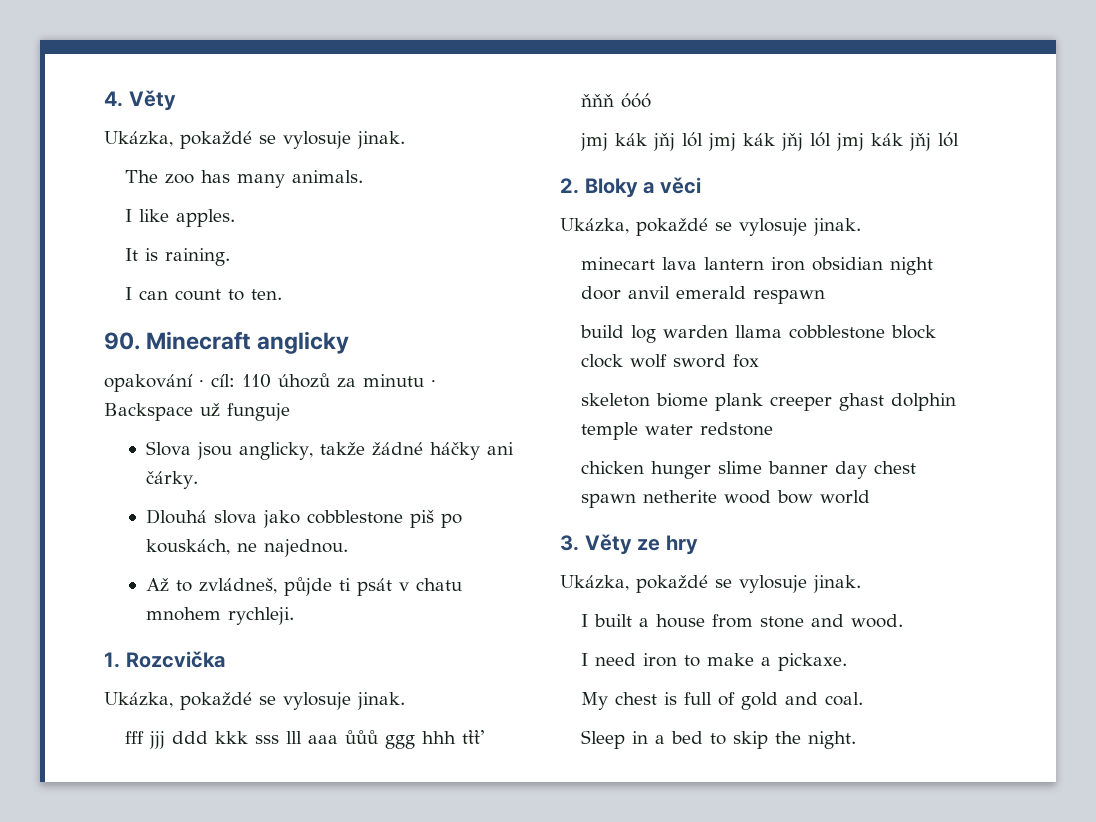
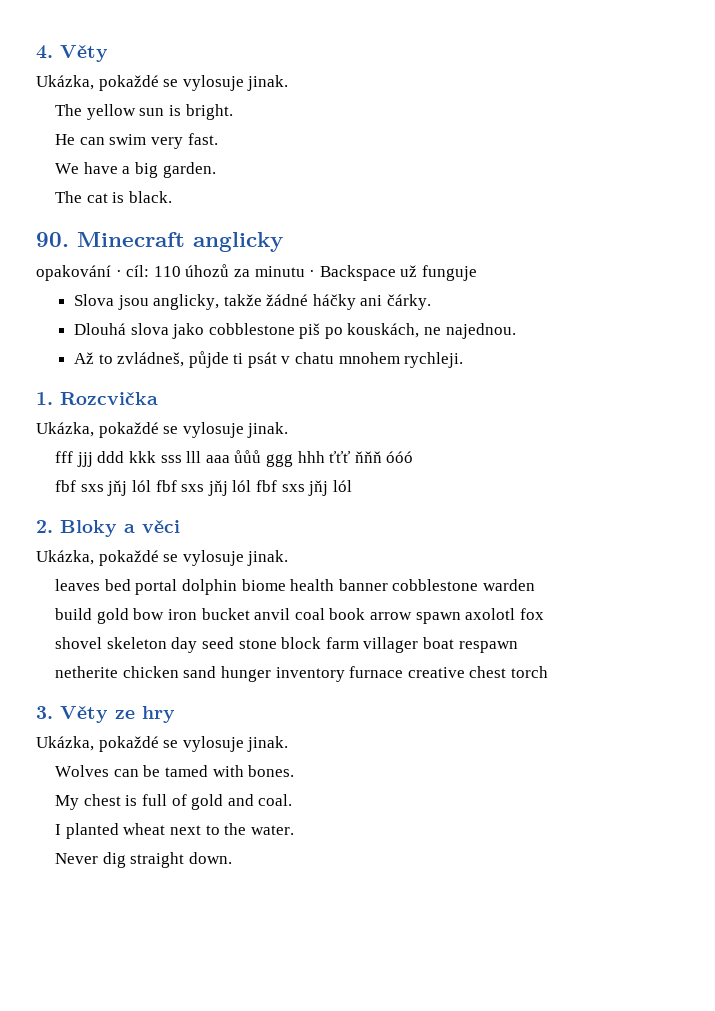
- The zoo has many animals.
- I like apples.
- It is raining.
- I can count to ten.
+ The yellow sun is bright.
+ He can swim very fast.
+ We have a big garden.
+ The cat is black.
- jmj kák jňj lól jmj kák jňj lól jmj kák jňj lól
+ fbf sxs jňj lól fbf sxs jňj lól fbf sxs jňj lól
- minecart lava lantern iron obsidian night door anvil emerald respawn
- build log warden llama cobblestone block clock wolf sword fox
- skeleton biome plank creeper ghast dolphin temple water redstone
- chicken hunger slime banner day chest spawn netherite wood bow world
+ leaves bed portal dolphin biome health banner cobblestone warden
+ build gold bow iron bucket anvil coal book arrow spawn axolotl fox
+ shovel skeleton day seed stone block farm villager boat respawn
+ netherite chicken sand hunger inventory furnace creative chest torch
- I built a house from stone and wood.
- I need iron to make a pickaxe.
+ Wolves can be tamed with bones.
- Sleep in a bed to skip the night.
+ I planted wheat next to the water.
+ Never dig straight down.

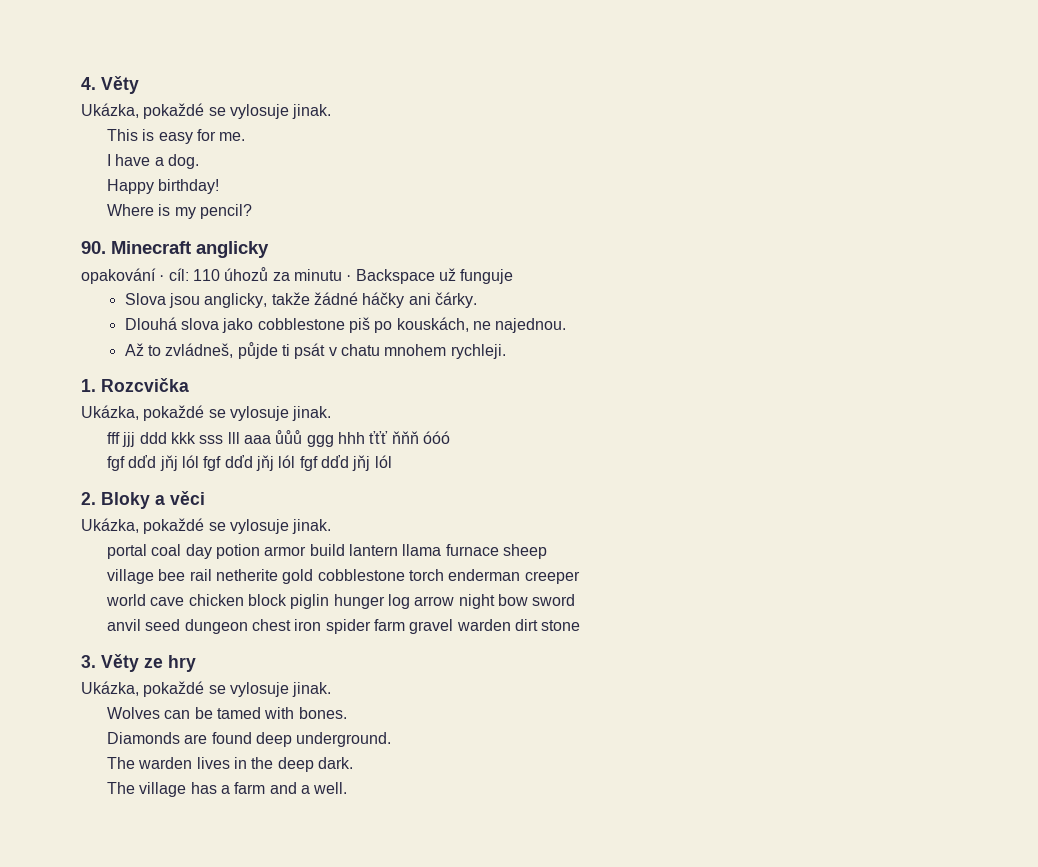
- The yellow sun is bright.
- He can swim very fast.
- We have a big garden.
- The cat is black.
+ This is easy for me.
+ I have a dog.
+ Happy birthday!
+ Where is my pencil?
- fbf sxs jňj lól fbf sxs jňj lól fbf sxs jňj lól
+ fgf dďd jňj lól fgf dďd jňj lól fgf dďd jňj lól
- leaves bed portal dolphin biome health banner cobblestone warden
- build gold bow iron bucket anvil coal book arrow spawn axolotl fox
- shovel skeleton day seed stone block farm villager boat respawn
- netherite chicken sand hunger inventory furnace creative chest torch
+ portal coal day potion armor build lantern llama furnace sheep
+ village bee rail netherite gold cobblestone torch enderman creeper
+ world cave chicken block piglin hunger log arrow night bow sword
+ anvil seed dungeon chest iron spider farm gravel warden dirt stone
- My chest is full of gold and coal.
- I planted wheat next to the water.
- Never dig straight down.
+ Diamonds are found deep underground.
+ The warden lives in the deep dark.
+ The village has a farm and a well.

